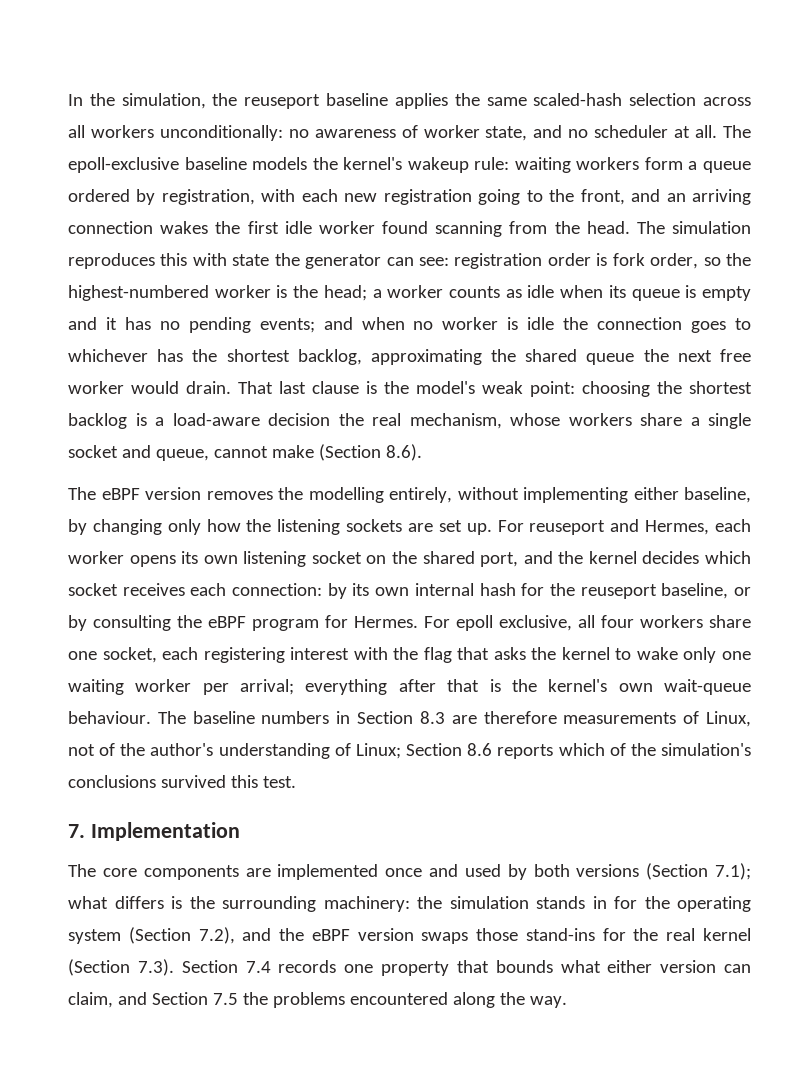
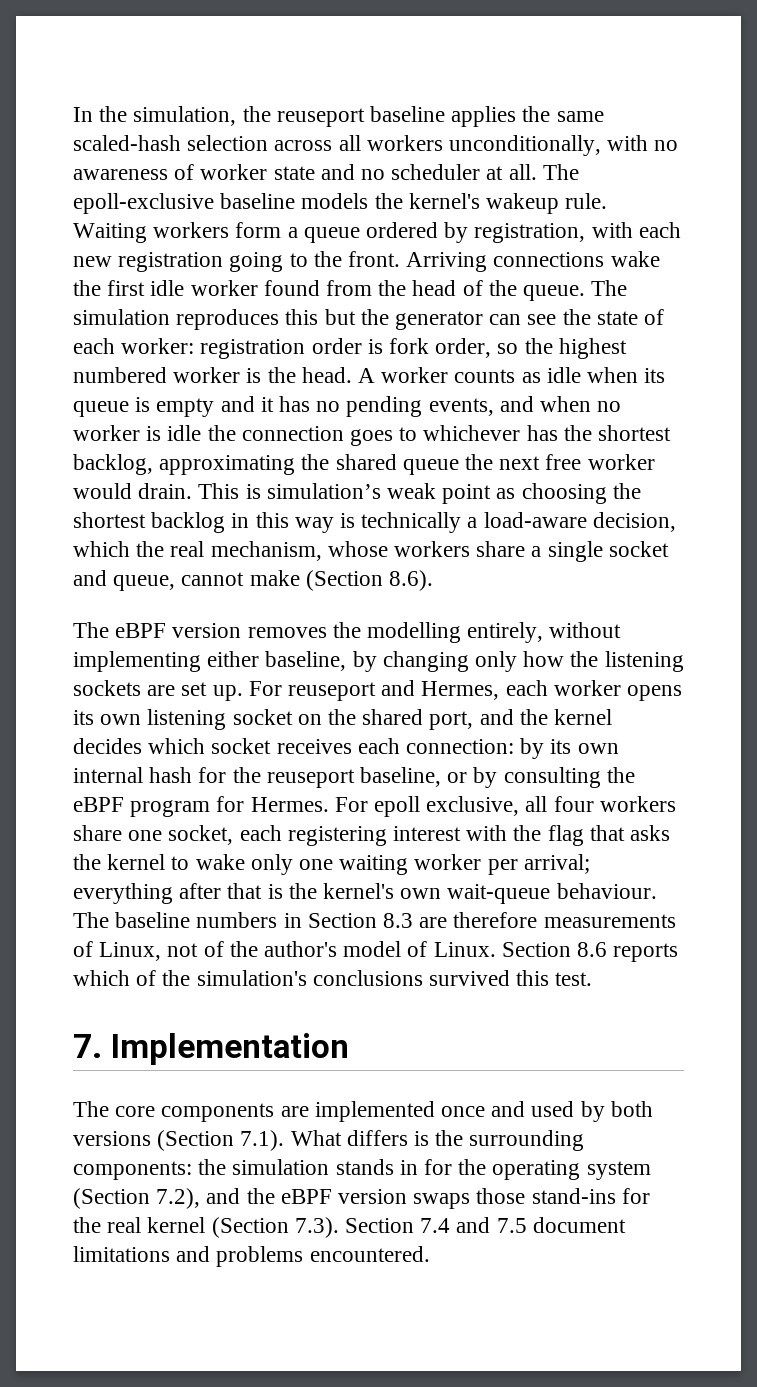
- In the simulation, the reuseport baseline applies the same scaled-hash selection across all workers unconditionally: no awareness of worker state, and no scheduler at all.
+ In the simulation, the reuseport baseline applies the same scaled-hash selection across all workers unconditionally, with no awareness of worker state and no scheduler at all.
- The epoll-exclusive baseline models the kernel's wakeup rule: waiting workers form a queue ordered by registration, with each new registration going to the front, and an arriving connection wakes the first idle worker found scanning from the head.
+ The epoll-exclusive baseline models the kernel's wakeup rule. Waiting workers form a queue ordered by registration, with each new registration going to the front. Arriving connections wake the first idle worker found from the head of the queue.
- The simulation reproduces this with state the generator can see: registration order is fork order, so the highest-numbered worker is the head; a worker counts as idle when its queue is empty and it has no pending events; and when no worker is idle the connection goes to whichever has the shortest backlog, approximating the shared queue the next free worker would drain.
+ The simulation reproduces this but the generator can see the state of each worker: registration order is fork order, so the highest numbered worker is the head. A worker counts as idle when its queue is empty and it has no pending events, and when no worker is idle the connection goes to whichever has the shortest backlog, approximating the shared queue the next free worker would drain.
- That last clause is the model's weak point: choosing the shortest backlog is a load-aware decision the real mechanism, whose workers share a single socket and queue, cannot make (Section 8.6).
+ This is simulation’s weak point as choosing the shortest backlog in this way is technically a load-aware decision, which the real mechanism, whose workers share a single socket and queue, cannot make (Section 8.6).
- The baseline numbers in Section 8.3 are therefore measurements of Linux, not of the author's understanding of Linux; Section 8.6 reports which of the simulation's conclusions survived this test.
+ The baseline numbers in Section 8.3 are therefore measurements of Linux, not of the author's model of Linux. Section 8.6 reports which of the simulation's conclusions survived this test.
- The core components are implemented once and used by both versions (Section 7.1); what differs is the surrounding machinery: the simulation stands in for the operating system (Section 7.2), and the eBPF version swaps those stand-ins for the real kernel (Section 7.3). Section 7.4 records one property that bounds what either version can claim, and Section 7.5 the problems encountered along the way.
+ The core components are implemented once and used by both versions (Section 7.1). What differs is the surrounding components: the simulation stands in for the operating system (Section 7.2), and the eBPF version swaps those stand-ins for the real kernel (Section 7.3). Section 7.4 and 7.5 document limitations and problems encountered.

